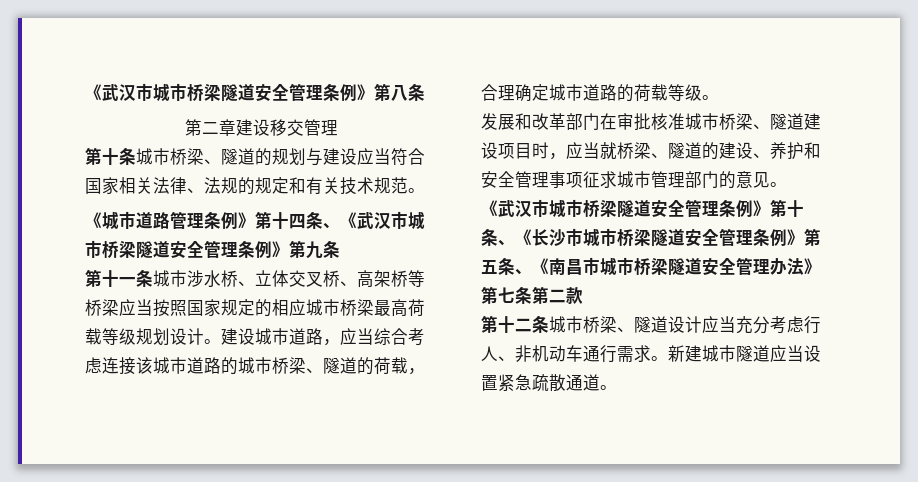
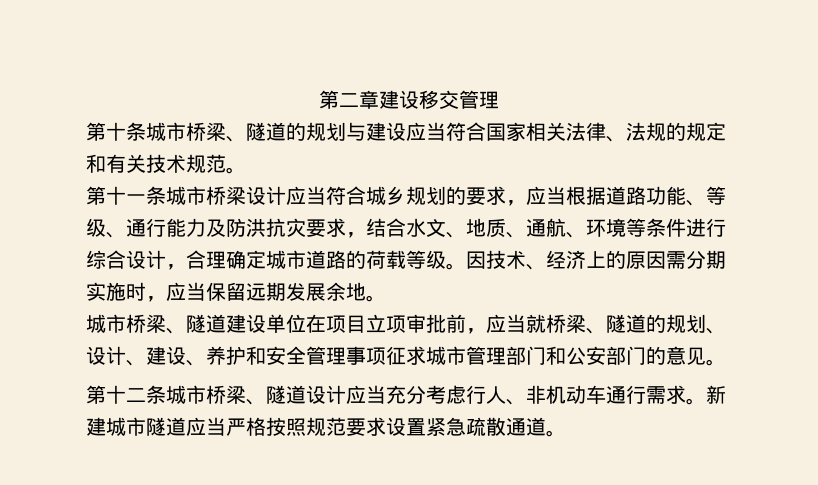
- 《武汉市城市桥梁隧道安全管理条例》第八条
- 《城市道路管理条例》第十四条、《武汉市城市桥梁隧道安全管理条例》第九条
- 第十一条城市涉水桥、立体交叉桥、高架桥等桥梁应当按照国家规定的相应城市桥梁最高荷载等级规划设计。建设城市道路，应当综合考虑连接该城市道路的城市桥梁、隧道的荷载，合理确定城市道路的荷载等级。
- 发展和改革部门在审批核准城市桥梁、隧道建设项目时，应当就桥梁、隧道的建设、养护和安全管理事项征求城市管理部门的意见。
+ 第十一条城市桥梁设计应当符合城乡规划的要求，应当根据道路功能、等级、通行能力及防洪抗灾要求，结合水文、地质、通航、环境等条件进行综合设计，合理确定城市道路的荷载等级。因技术、经济上的原因需分期实施时，应当保留远期发展余地。
+ 城市桥梁、隧道建设单位在项目立项审批前，应当就桥梁、隧道的规划、设计、建设、养护和安全管理事项征求城市管理部门和公安部门的意见。
- 《武汉市城市桥梁隧道安全管理条例》第十条、《长沙市城市桥梁隧道安全管理条例》第五条、《南昌市城市桥梁隧道安全管理办法》第七条第二款
- 新建城市隧道应当设置紧急疏散通道。
+ 新建城市隧道应当严格按照规范要求设置紧急疏散通道。

